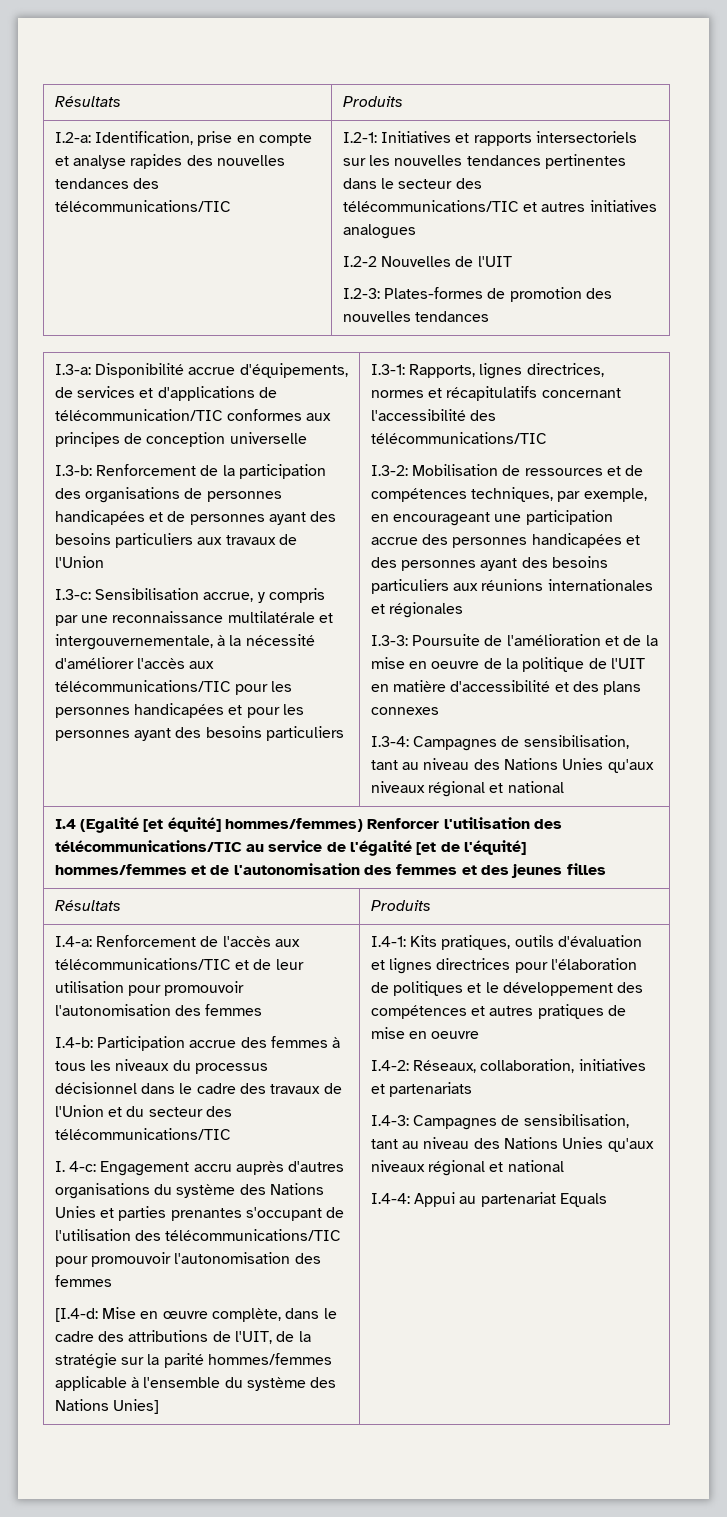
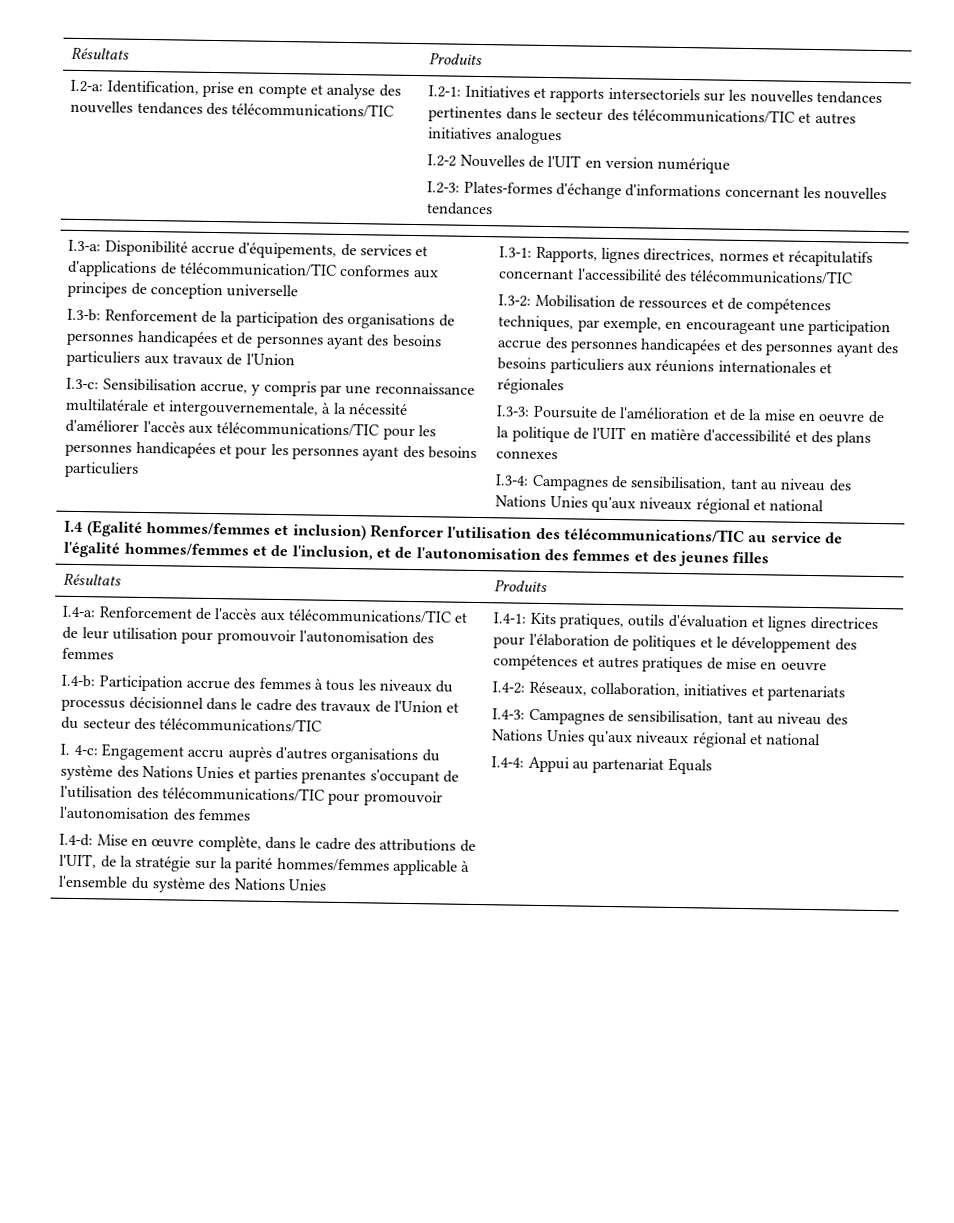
- I.2-a: Identification, prise en compte et analyse rapides des nouvelles tendances des télécommunications/TIC
+ I.2-a: Identification, prise en compte et analyse des nouvelles tendances des télécommunications/TIC
- I.2-2 Nouvelles de l'UIT
+ I.2-2 Nouvelles de l'UIT en version numérique
- I.2-3: Plates-formes de promotion des nouvelles tendances
+ I.2-3: Plates-formes d'échange d'informations concernant les nouvelles tendances
- I.4 (Egalité [et équité] hommes/femmes) Renforcer l'utilisation des télécommunications/TIC au service de l'égalité [et de l'équité] hommes/femmes et de l'autonomisation des femmes et des jeunes filles
+ I.4 (Egalité hommes/femmes et inclusion) Renforcer l'utilisation des télécommunications/TIC au service de l'égalité hommes/femmes et de l'inclusion, et de l'autonomisation des femmes et des jeunes filles
- [I.4-d: Mise en œuvre complète, dans le cadre des attributions de l'UIT, de la stratégie sur la parité hommes/femmes applicable à l'ensemble du système des Nations Unies]
+ I.4-d: Mise en œuvre complète, dans le cadre des attributions de l'UIT, de la stratégie sur la parité hommes/femmes applicable à l'ensemble du système des Nations Unies

